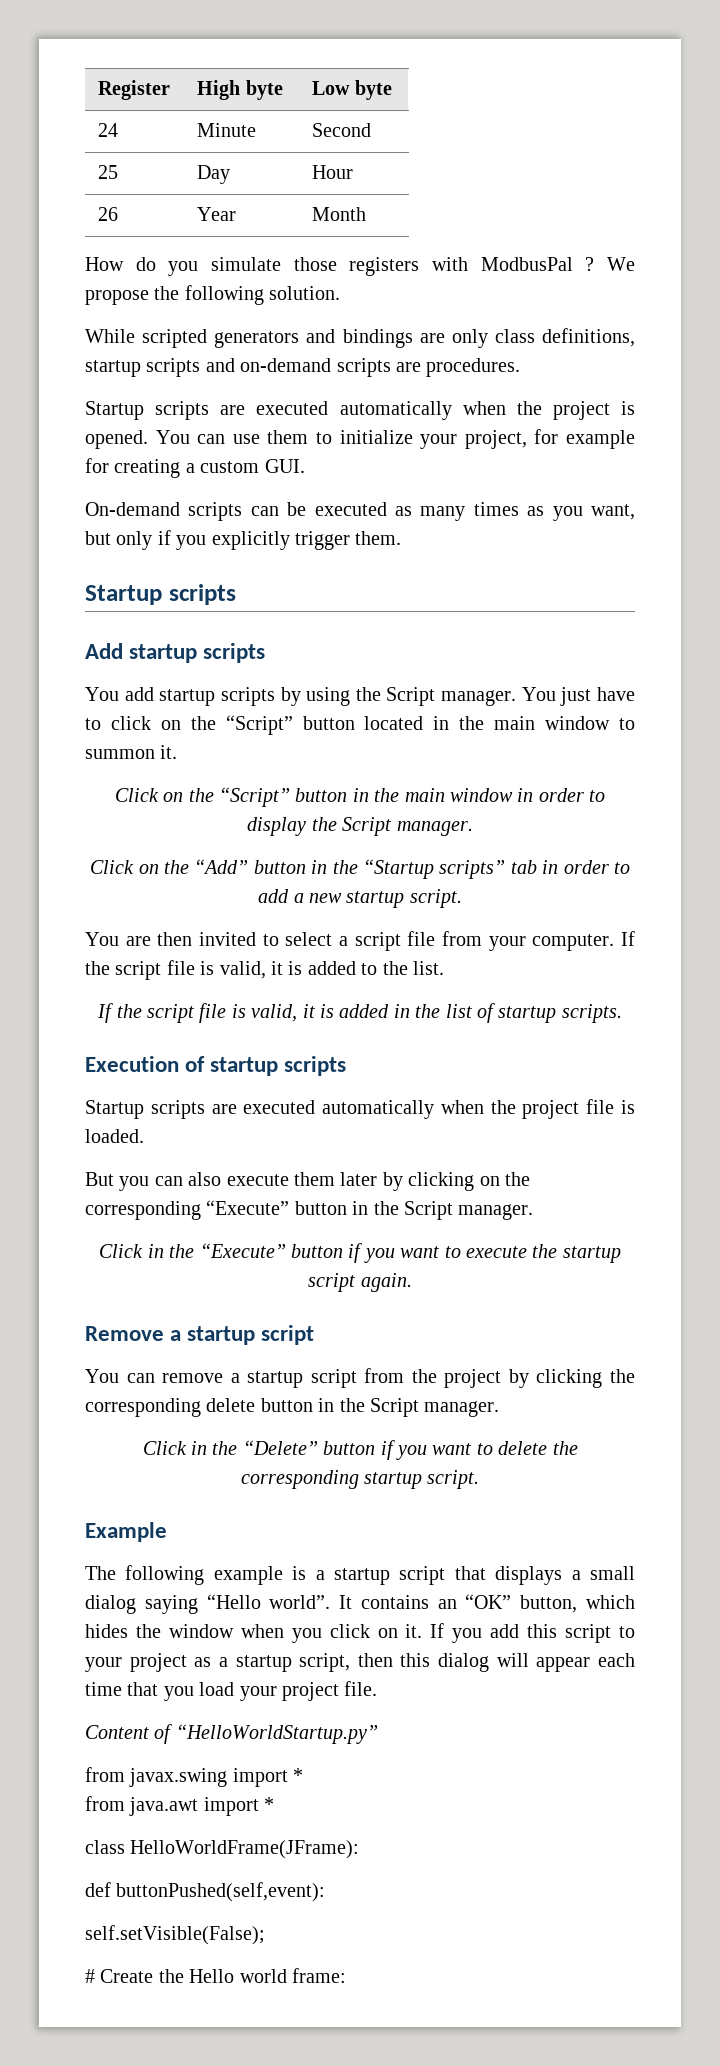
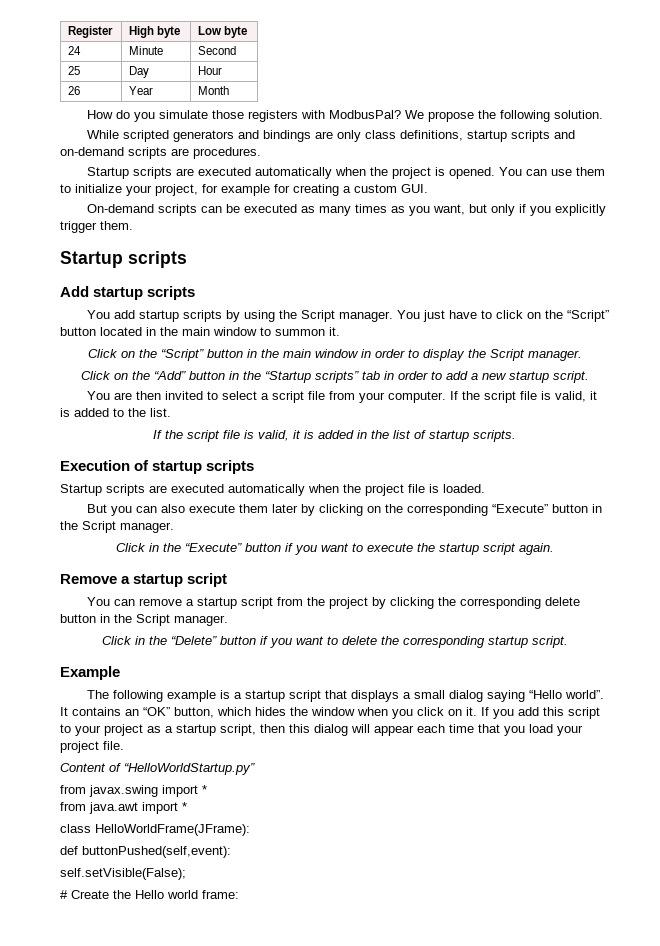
- How do you simulate those registers with ModbusPal ?
+ How do you simulate those registers with ModbusPal?

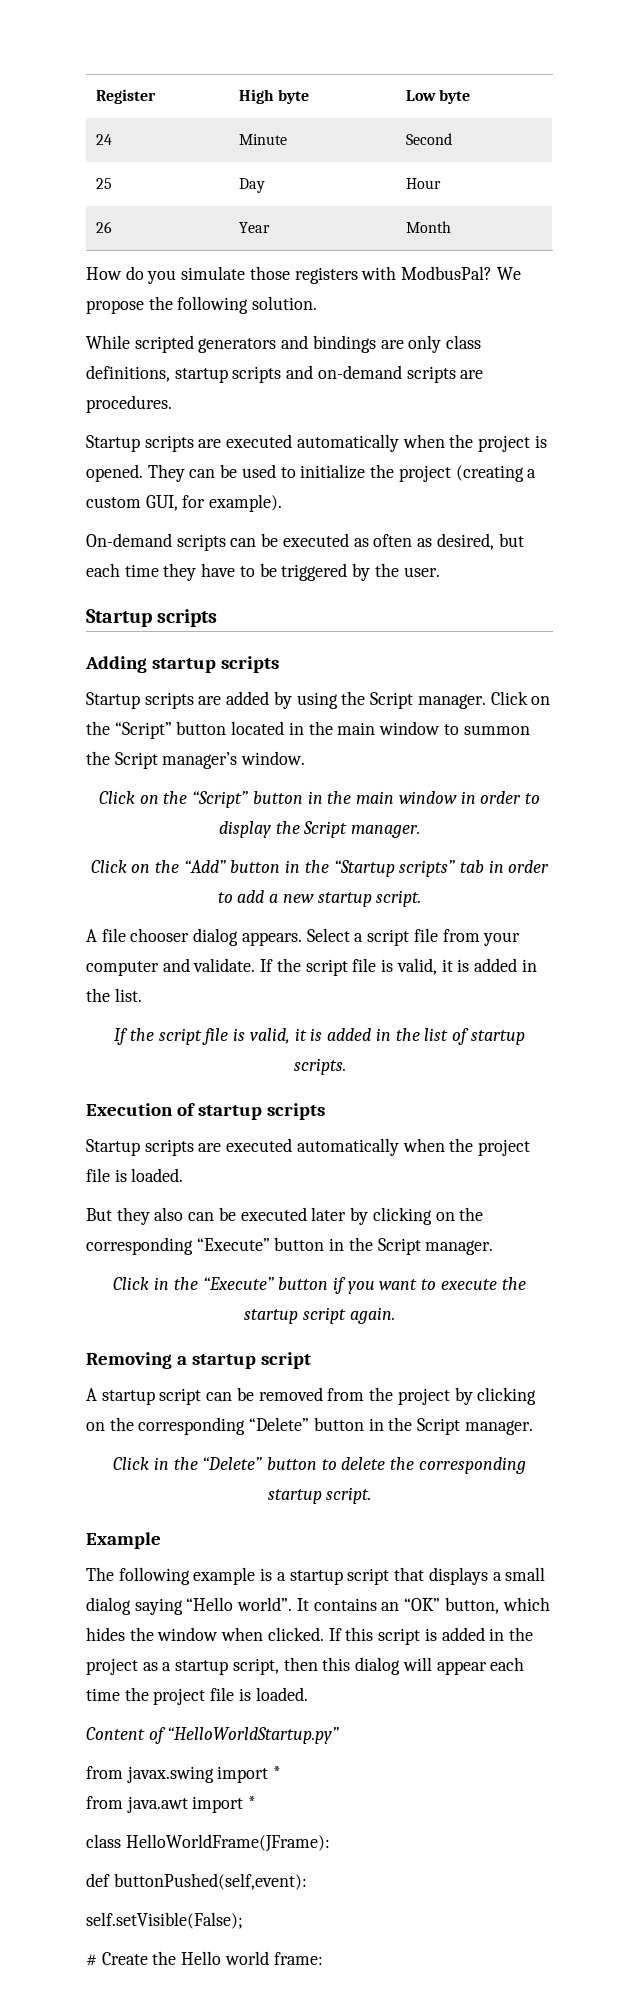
- You can use them to initialize your project, for example for creating a custom GUI.
+ They can be used to initialize the project (creating a custom GUI, for example).
- On-demand scripts can be executed as many times as you want, but only if you explicitly trigger them.
+ On-demand scripts can be executed as often as desired, but each time they have to be triggered by the user.
- Add startup scripts
- You add startup scripts by using the Script manager.
+ Adding startup scripts
+ Startup scripts are added by using the Script manager.
- You just have to click on the “Script” button located in the main window to summon it.
+ Click on the “Script” button located in the main window to summon the Script manager’s window.
- You are then invited to select a script file from your computer. If the script file is valid, it is added to the list.
+ A file chooser dialog appears. Select a script file from your computer and validate. If the script file is valid, it is added in the list.
- But you can also execute them later by clicking on the corresponding “Execute” button in the Script manager.
+ But they also can be executed later by clicking on the corresponding “Execute” button in the Script manager.
- Remove a startup script
+ Removing a startup script
- You can remove a startup script from the project by clicking the corresponding delete button in the Script manager.
+ A startup script can be removed from the project by clicking on the corresponding “Delete” button in the Script manager.
- Click in the “Delete” button if you want to delete the corresponding startup script.
+ Click in the “Delete” button to delete the corresponding startup script.
- It contains an “OK” button, which hides the window when you click on it. If you add this script to your project as a startup script, then this dialog will appear each time that you load your project file.
+ It contains an “OK” button, which hides the window when clicked. If this script is added in the project as a startup script, then this dialog will appear each time the project file is loaded.

